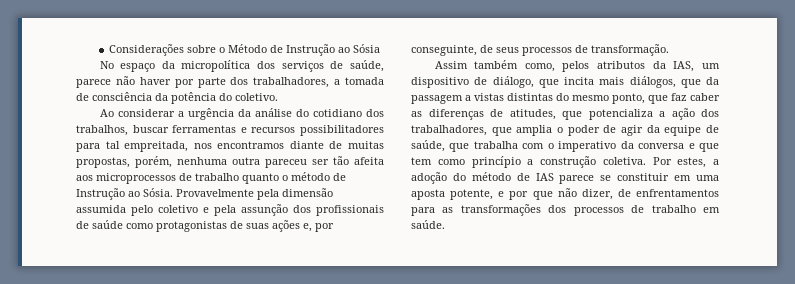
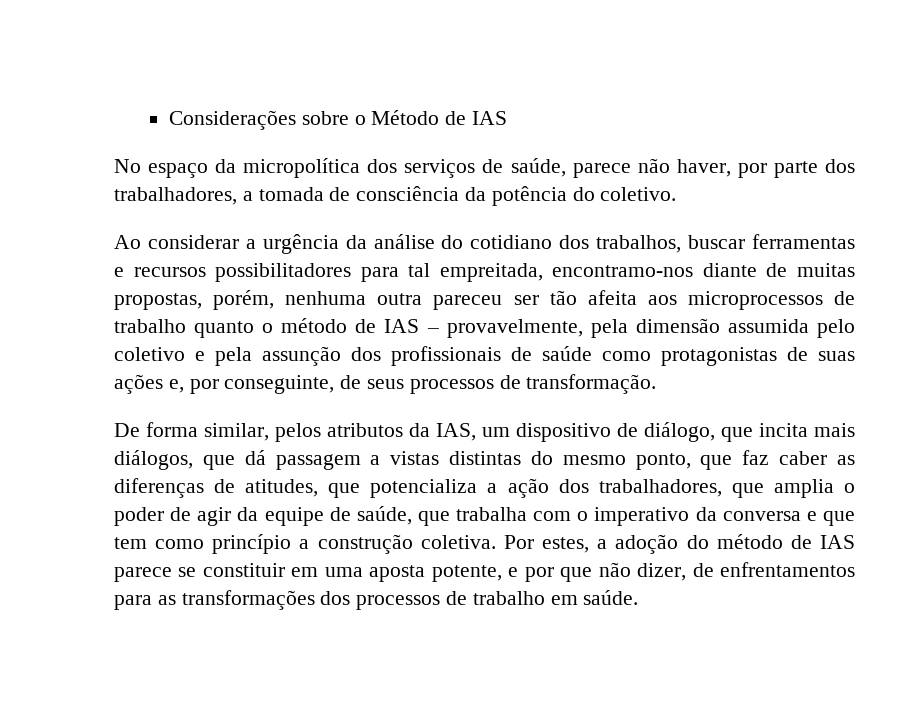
- Considerações sobre o Método de Instrução ao Sósia
+ Considerações sobre o Método de IAS
- No espaço da micropolítica dos serviços de saúde, parece não haver por parte dos trabalhadores, a tomada de consciência da potência do coletivo.
+ No espaço da micropolítica dos serviços de saúde, parece não haver, por parte dos trabalhadores, a tomada de consciência da potência do coletivo.
- Ao considerar a urgência da análise do cotidiano dos trabalhos, buscar ferramentas e recursos possibilitadores para tal empreitada, nos encontramos diante de muitas propostas, porém, nenhuma outra pareceu ser tão afeita aos microprocessos de trabalho quanto o método de Instrução ao Sósia. Provavelmente pela dimensão assumida pelo coletivo e pela assunção dos profissionais de saúde como protagonistas de suas ações e, por conseguinte, de seus processos de transformação.
+ Ao considerar a urgência da análise do cotidiano dos trabalhos, buscar ferramentas e recursos possibilitadores para tal empreitada, encontramo-nos diante de muitas propostas, porém, nenhuma outra pareceu ser tão afeita aos microprocessos de trabalho quanto o método de IAS – provavelmente, pela dimensão assumida pelo coletivo e pela assunção dos profissionais de saúde como protagonistas de suas ações e, por conseguinte, de seus processos de transformação.
- Assim também como, pelos atributos da IAS, um dispositivo de diálogo, que incita mais diálogos, que da passagem a vistas distintas do mesmo ponto, que faz caber as diferenças de atitudes, que potencializa a ação dos trabalhadores, que amplia o poder de agir da equipe de saúde, que trabalha com o imperativo da conversa e que tem como princípio a construção coletiva.
+ De forma similar, pelos atributos da IAS, um dispositivo de diálogo, que incita mais diálogos, que dá passagem a vistas distintas do mesmo ponto, que faz caber as diferenças de atitudes, que potencializa a ação dos trabalhadores, que amplia o poder de agir da equipe de saúde, que trabalha com o imperativo da conversa e que tem como princípio a construção coletiva.

